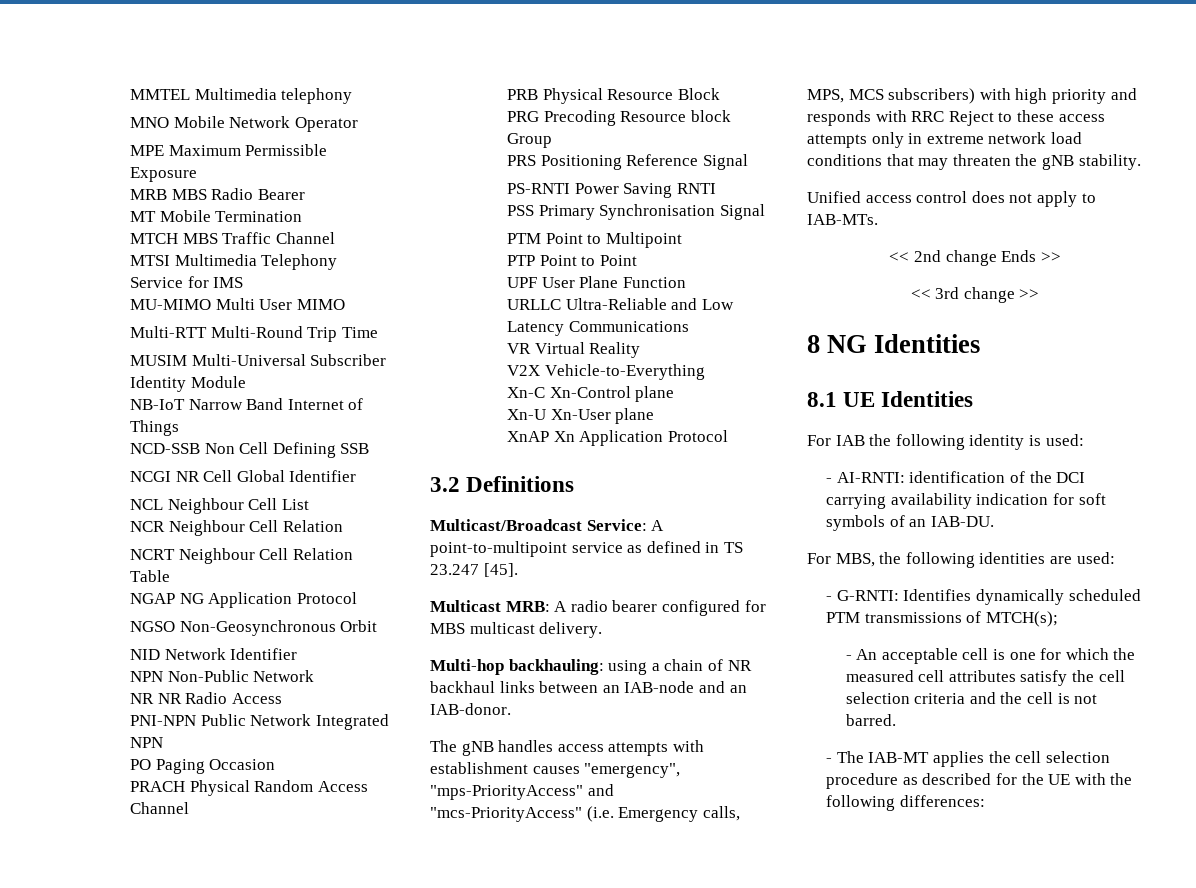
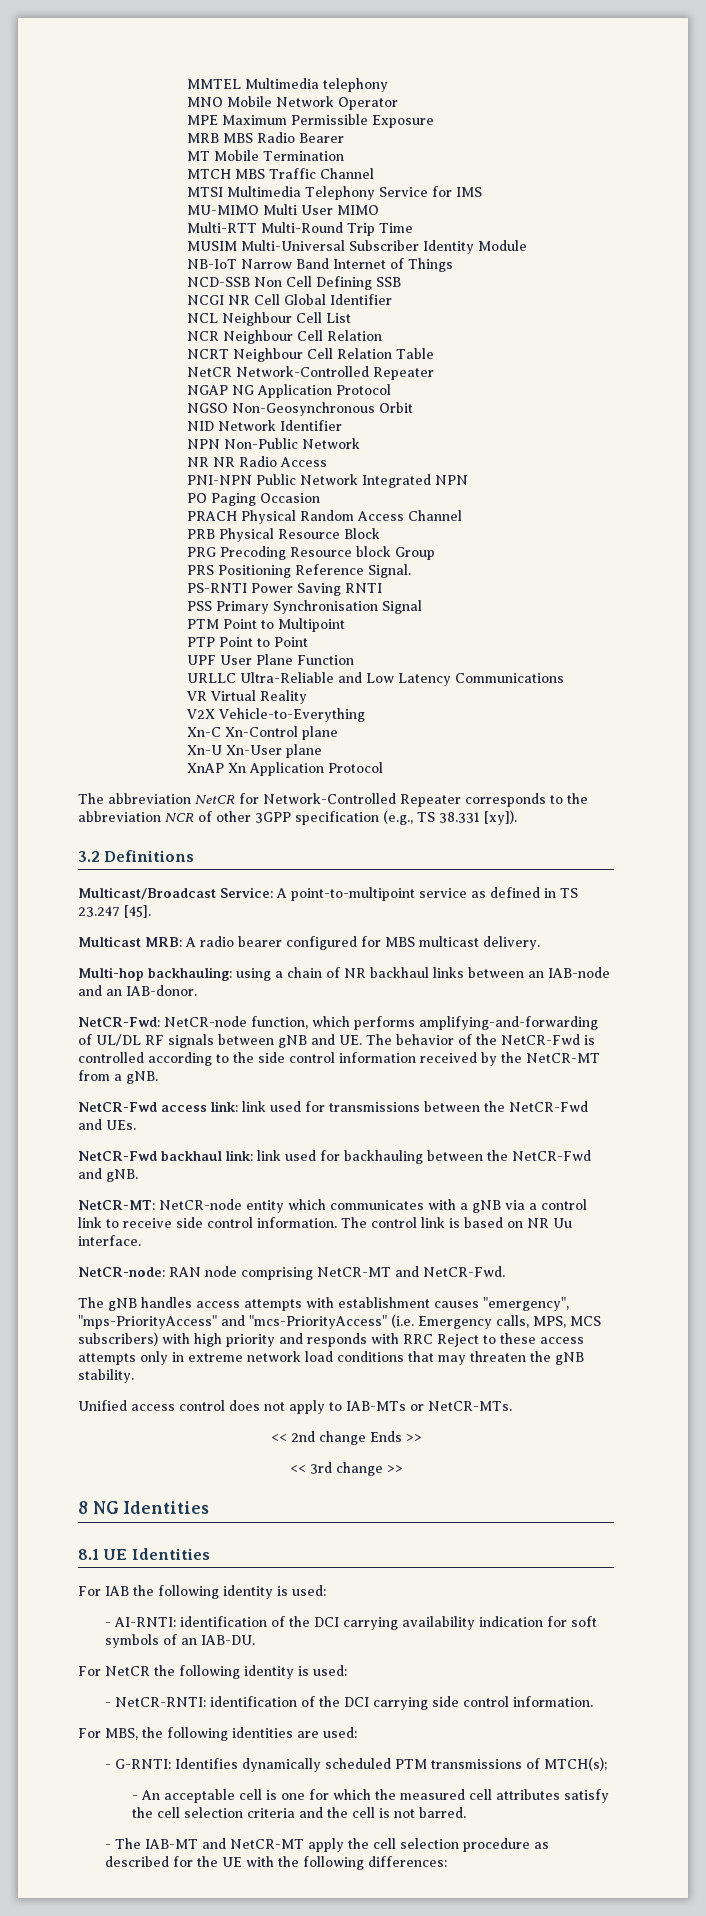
+ NetCR Network-Controlled Repeater
- PRS Positioning Reference Signal
+ PRS Positioning Reference Signal.
+ The abbreviation NetCR for Network-Controlled Repeater corresponds to the abbreviation NCR of other 3GPP specification (e.g., TS 38.331 [xy]).
+ NetCR-Fwd: NetCR-node function, which performs amplifying-and-forwarding of UL/DL RF signals between gNB and UE. The behavior of the NetCR-Fwd is controlled according to the side control information received by the NetCR-MT from a gNB.
+ NetCR-Fwd access link: link used for transmissions between the NetCR-Fwd and UEs.
+ NetCR-Fwd backhaul link: link used for backhauling between the NetCR-Fwd and gNB.
+ NetCR-MT: NetCR-node entity which communicates with a gNB via a control link to receive side control information. The control link is based on NR Uu interface.
+ NetCR-node: RAN node comprising NetCR-MT and NetCR-Fwd.
- Unified access control does not apply to IAB-MTs.
+ Unified access control does not apply to IAB-MTs or NetCR-MTs.
+ For NetCR the following identity is used:
+ - NetCR-RNTI: identification of the DCI carrying side control information.
- - The IAB-MT applies the cell selection procedure as described for the UE with the following differences:
+ - The IAB-MT and NetCR-MT apply the cell selection procedure as described for the UE with the following differences:

